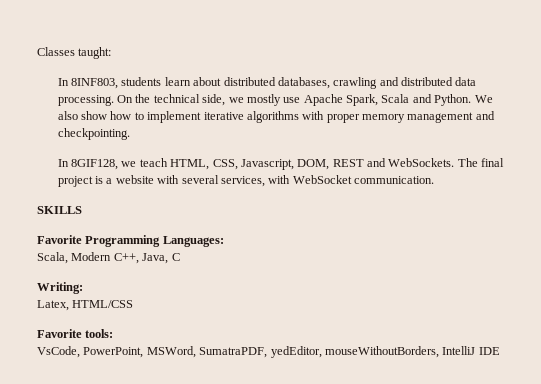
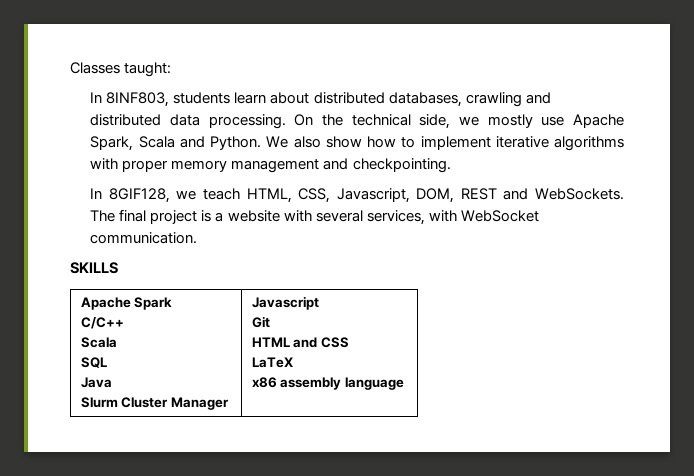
- Favorite Programming Languages:
- Scala, Modern C++, Java, C
- Writing:
- Latex, HTML/CSS
- Favorite tools:
- VsCode, PowerPoint, MSWord, SumatraPDF, yedEditor, mouseWithoutBorders, IntelliJ IDE
+ Apache Spark
+ C/C++
+ Scala
+ SQL
+ Java
+ Slurm Cluster Manager | Javascript
+ Git
+ HTML and CSS
+ LaTeX
+ x86 assembly language

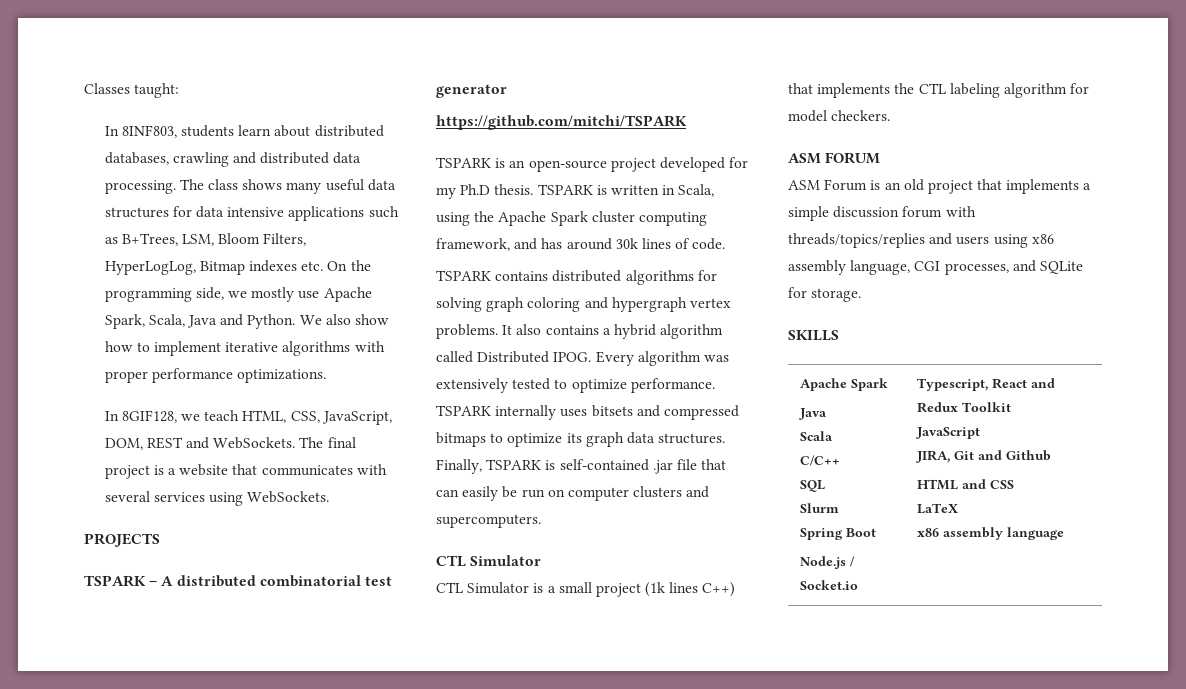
- On the technical side, we mostly use Apache Spark, Scala and Python.
+ The class shows many useful data structures for data intensive applications such as B+Trees, LSM, Bloom Filters, HyperLogLog, Bitmap indexes etc. On the programming side, we mostly use Apache Spark, Scala, Java and Python.
- We also show how to implement iterative algorithms with proper memory management and checkpointing.
+ We also show how to implement iterative algorithms with proper performance optimizations.
- In 8GIF128, we teach HTML, CSS, Javascript, DOM, REST and WebSockets.
+ In 8GIF128, we teach HTML, CSS, JavaScript, DOM, REST and WebSockets.
- The final project is a website with several services, with WebSocket communication.
+ The final project is a website that communicates with several services using WebSockets.
+ PROJECTS
+ TSPARK – A distributed combinatorial test generator
+ https://github.com/mitchi/TSPARK
+ TSPARK is an open-source project developed for my Ph.D thesis. TSPARK is written in Scala, using the Apache Spark cluster computing framework, and has around 30k lines of code.
+ TSPARK contains distributed algorithms for solving graph coloring and hypergraph vertex problems. It also contains a hybrid algorithm called Distributed IPOG. Every algorithm was extensively tested to optimize performance. TSPARK internally uses bitsets and compressed bitmaps to optimize its graph data structures. Finally, TSPARK is self-contained .jar file that can easily be run on computer clusters and supercomputers.
+ CTL Simulator
+ CTL Simulator is a small project (1k lines C++) that implements the CTL labeling algorithm for model checkers.
+ ASM FORUM
+ ASM Forum is an old project that implements a simple discussion forum with threads/topics/replies and users using x86 assembly language, CGI processes, and SQLite for storage.
  SKILLS
  Apache Spark
+ Java
+ Scala
  C/C++
- Scala
  SQL
- Java
- Slurm Cluster Manager | Javascript
- Git
+ Slurm
+ Spring Boot
+ Node.js / Socket.io | Typescript, React and Redux Toolkit
+ JavaScript
+ JIRA, Git and Github

